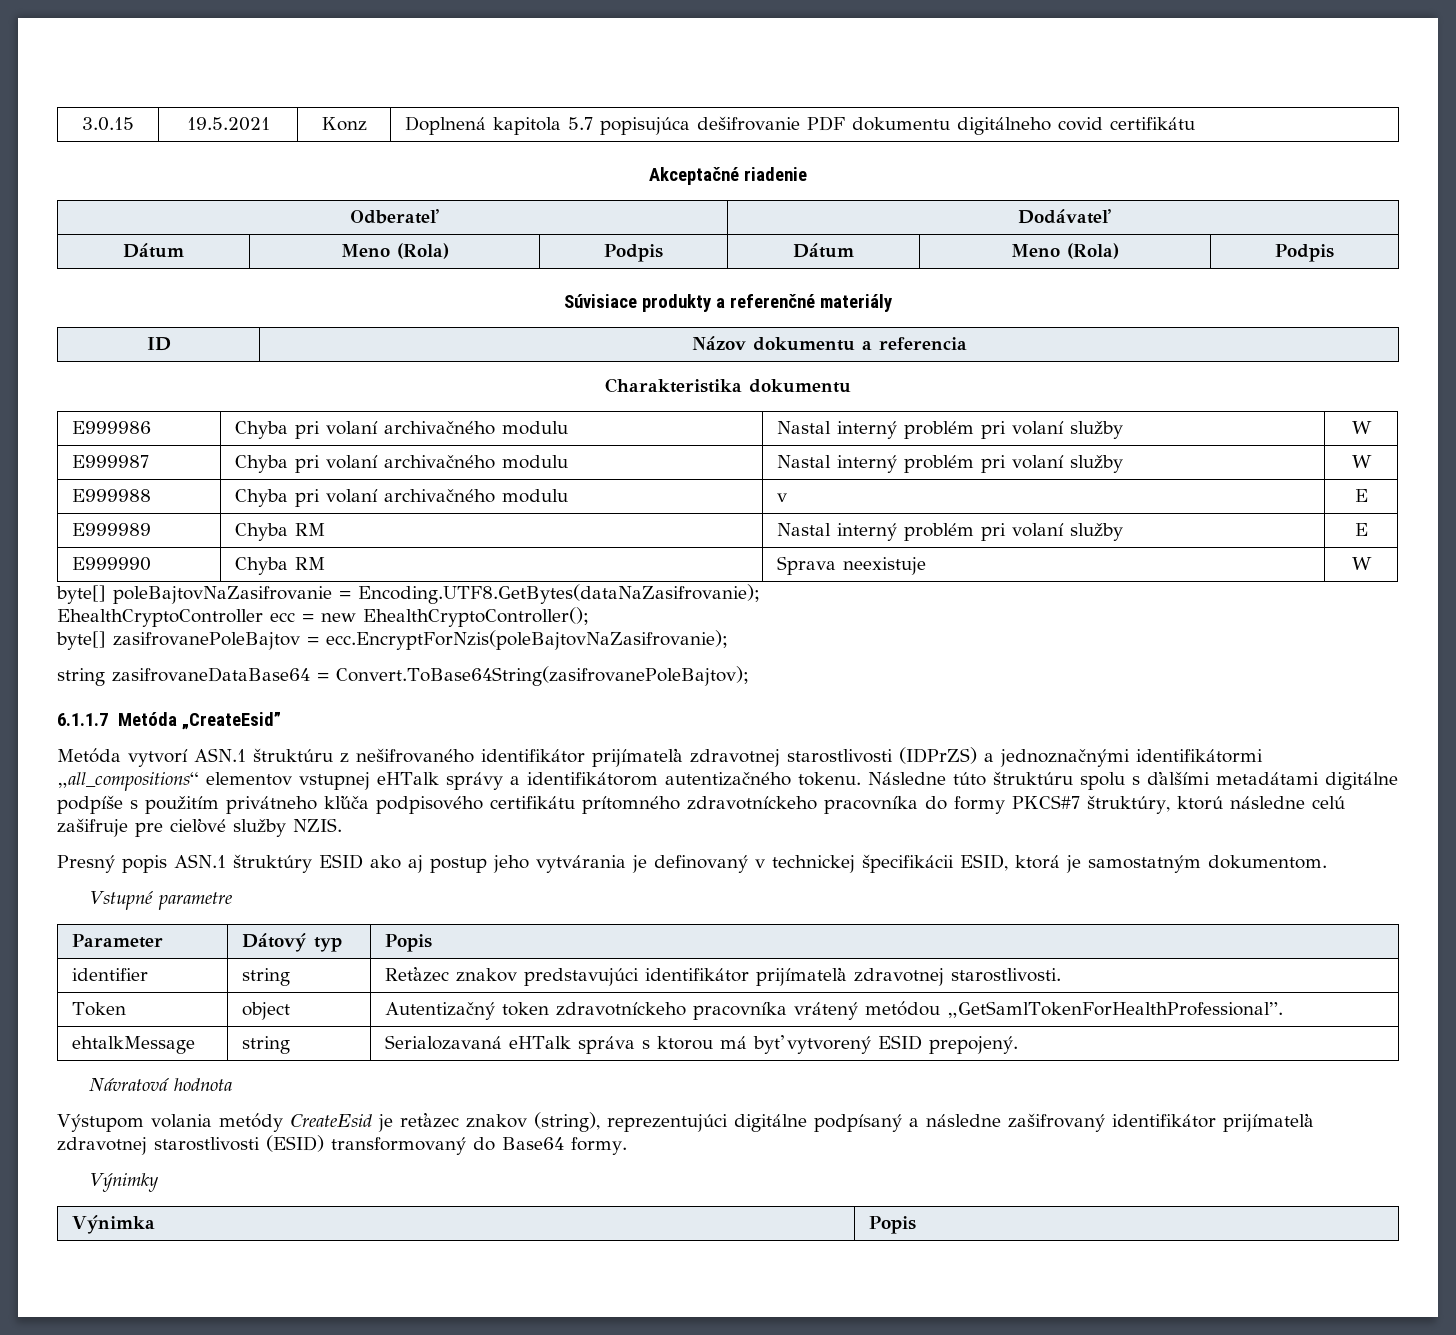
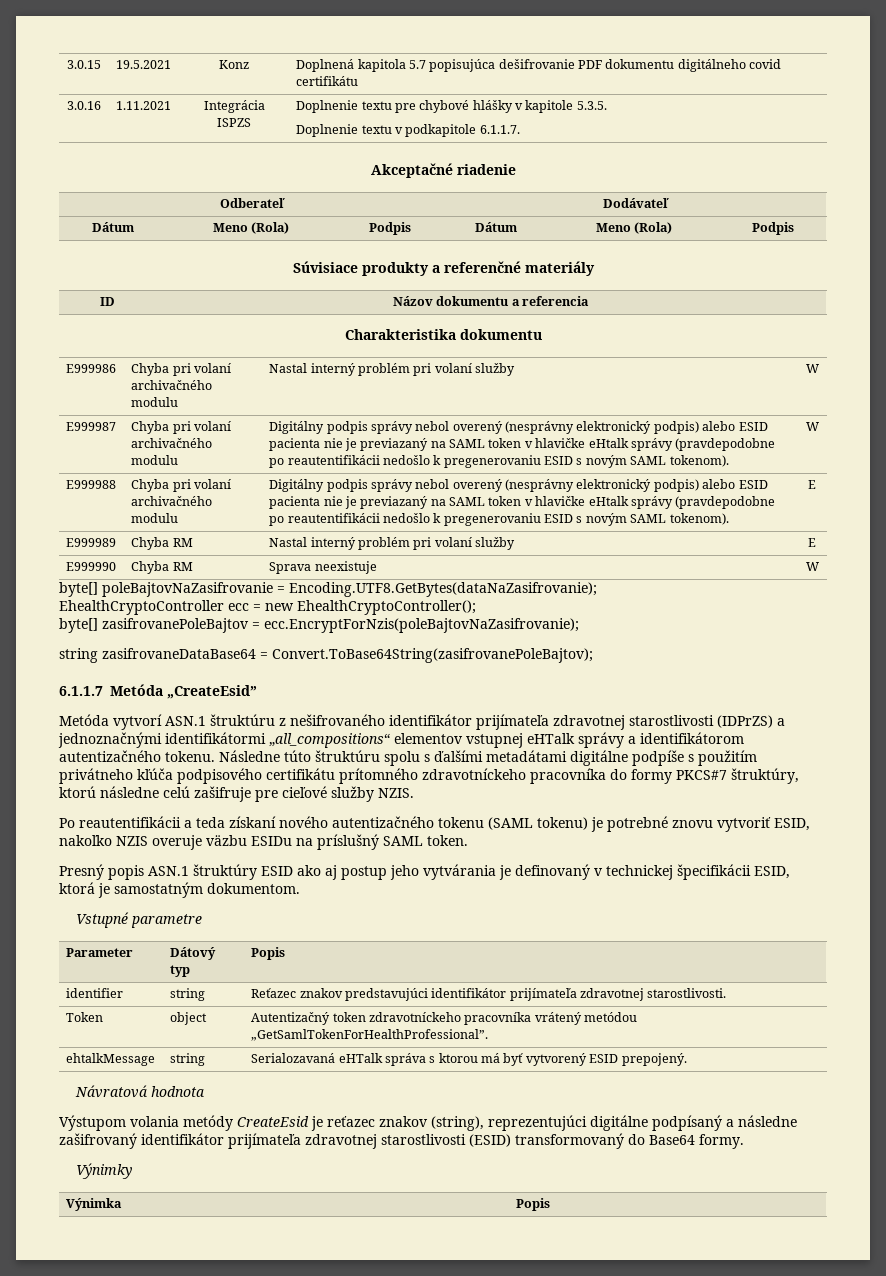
+ 3.0.16 | 1.11.2021 | Integrácia ISPZS | Doplnenie textu pre chybové hlášky v kapitole 5.3.5.
+ Doplnenie textu v podkapitole 6.1.1.7.
- E999987 | Chyba pri volaní archivačného modulu | Nastal interný problém pri volaní služby | W
+ E999987 | Chyba pri volaní archivačného modulu | Digitálny podpis správy nebol overený (nesprávny elektronický podpis) alebo ESID pacienta nie je previazaný na SAML token v hlavičke eHtalk správy (pravdepodobne po reautentifikácii nedošlo k pregenerovaniu ESID s novým SAML tokenom). | W
- E999988 | Chyba pri volaní archivačného modulu | v | E
+ E999988 | Chyba pri volaní archivačného modulu | Digitálny podpis správy nebol overený (nesprávny elektronický podpis) alebo ESID pacienta nie je previazaný na SAML token v hlavičke eHtalk správy (pravdepodobne po reautentifikácii nedošlo k pregenerovaniu ESID s novým SAML tokenom). | E
+ Po reautentifikácii a teda získaní nového autentizačného tokenu (SAML tokenu) je potrebné znovu vytvoriť ESID, nakoľko NZIS overuje väzbu ESIDu na príslušný SAML token.

